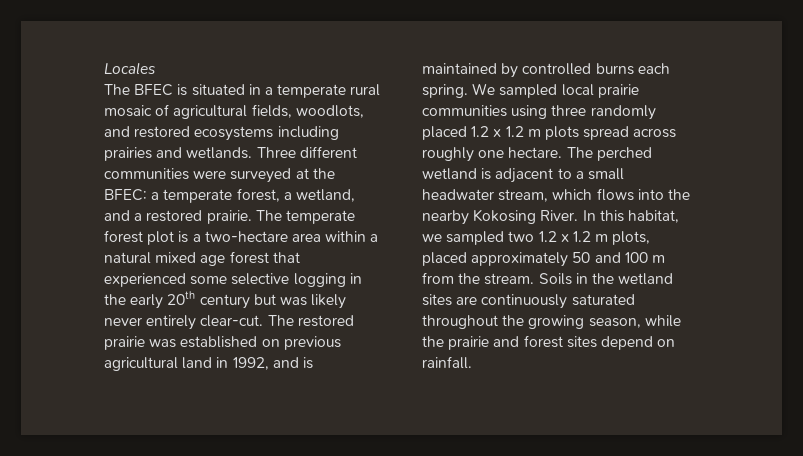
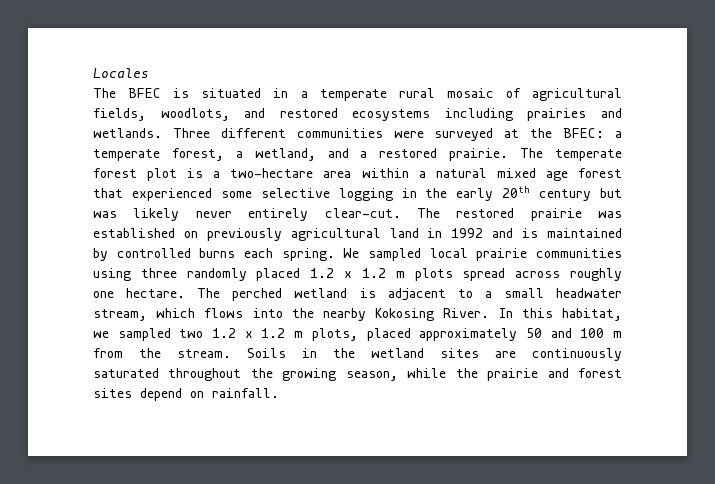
- The restored prairie was established on previous agricultural land in 1992, and is maintained by controlled burns each spring.
+ The restored prairie was established on previously agricultural land in 1992 and is maintained by controlled burns each spring.

